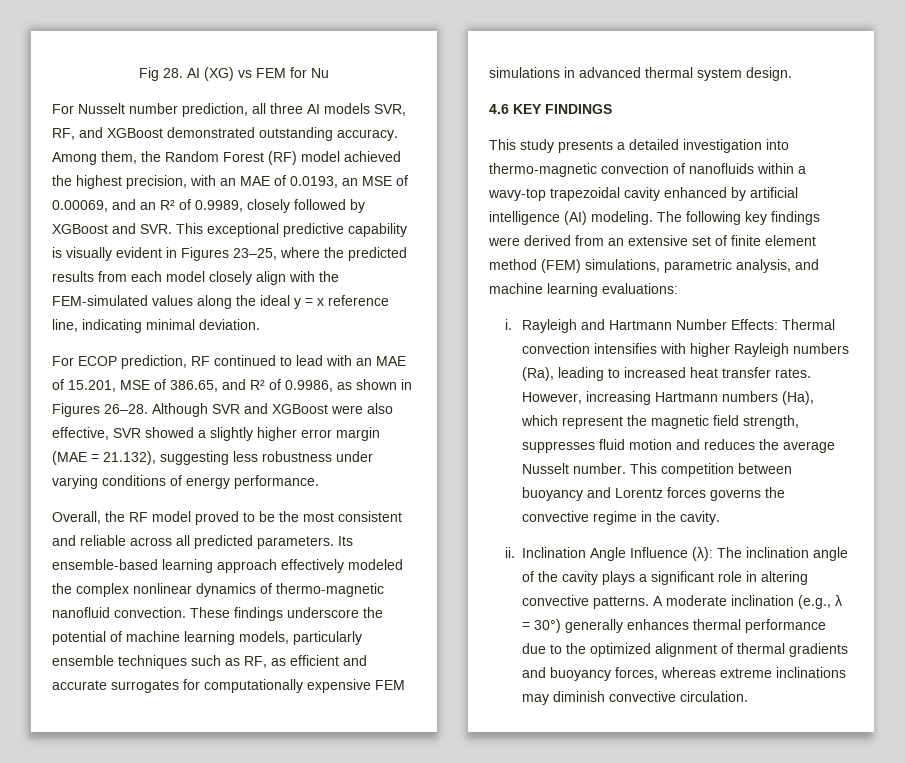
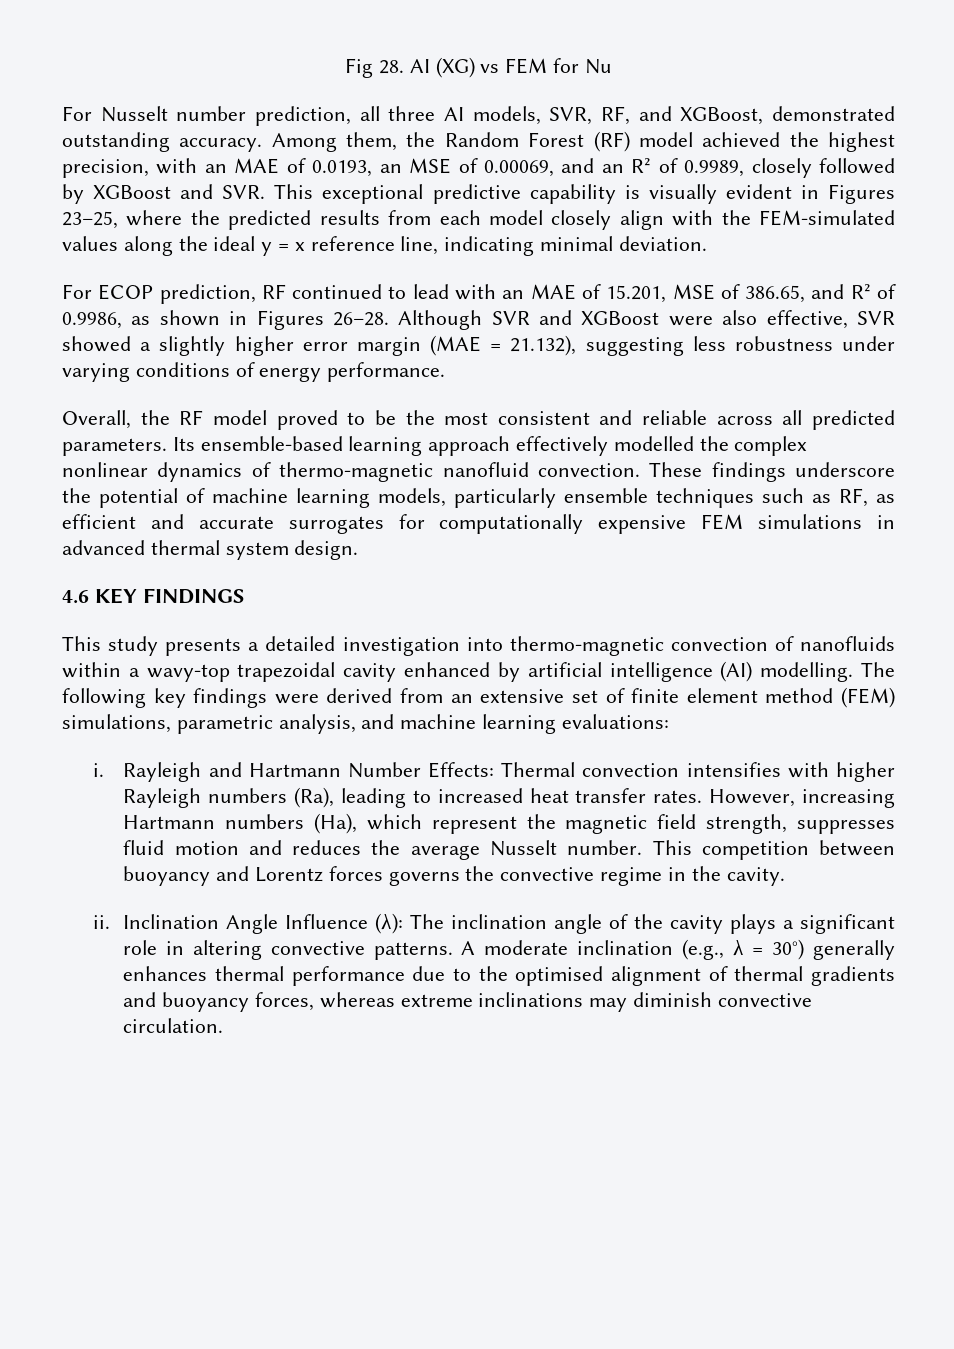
- For Nusselt number prediction, all three AI models SVR, RF, and XGBoost demonstrated outstanding accuracy.
+ For Nusselt number prediction, all three AI models, SVR, RF, and XGBoost, demonstrated outstanding accuracy.
- Its ensemble-based learning approach effectively modeled the complex nonlinear dynamics of thermo-magnetic nanofluid convection.
+ Its ensemble-based learning approach effectively modelled the complex nonlinear dynamics of thermo-magnetic nanofluid convection.
- This study presents a detailed investigation into thermo-magnetic convection of nanofluids within a wavy-top trapezoidal cavity enhanced by artificial intelligence (AI) modeling.
+ This study presents a detailed investigation into thermo-magnetic convection of nanofluids within a wavy-top trapezoidal cavity enhanced by artificial intelligence (AI) modelling.
- A moderate inclination (e.g., λ = 30°) generally enhances thermal performance due to the optimized alignment of thermal gradients and buoyancy forces, whereas extreme inclinations may diminish convective circulation.
+ A moderate inclination (e.g., λ = 30°) generally enhances thermal performance due to the optimised alignment of thermal gradients and buoyancy forces, whereas extreme inclinations may diminish convective circulation.

